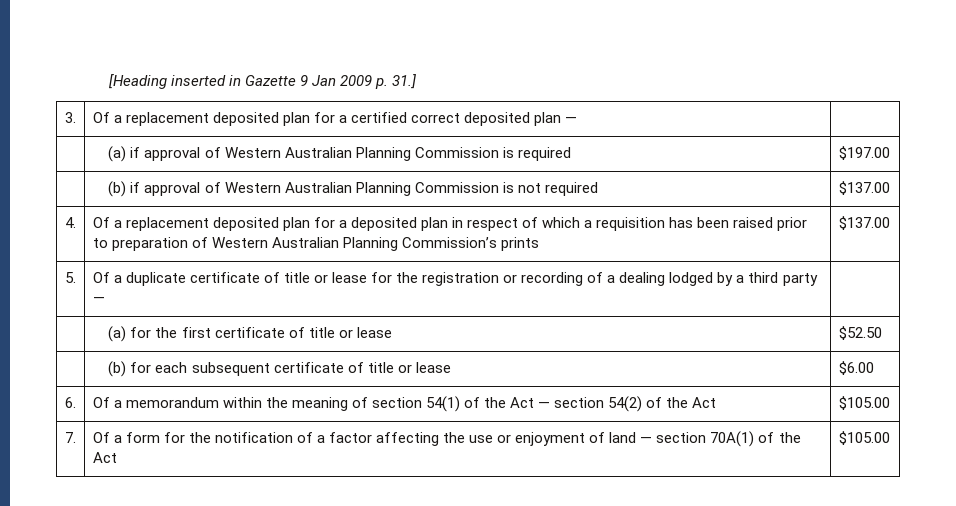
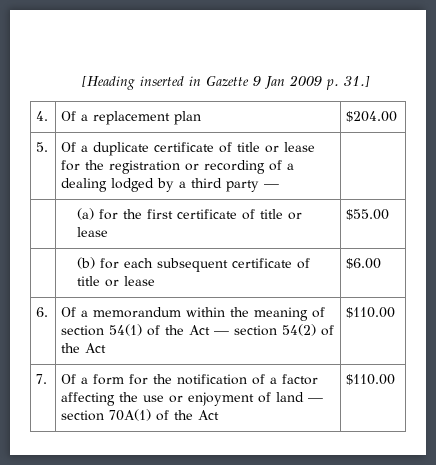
- 3. | Of a replacement deposited plan for a certified correct deposited plan — |
- | (a) if approval of Western Australian Planning Commission is required | $197.00
- | (b) if approval of Western Australian Planning Commission is not required | $137.00
- 4. | Of a replacement deposited plan for a deposited plan in respect of which a requisition has been raised prior to preparation of Western Australian Planning Commission’s prints | $137.00
+ 4. | Of a replacement plan | $204.00
- | (a) for the first certificate of title or lease | $52.50
+ | (a) for the first certificate of title or lease | $55.00
- 6. | Of a memorandum within the meaning of section 54(1) of the Act — section 54(2) of the Act | $105.00
+ 6. | Of a memorandum within the meaning of section 54(1) of the Act — section 54(2) of the Act | $110.00
- 7. | Of a form for the notification of a factor affecting the use or enjoyment of land — section 70A(1) of the Act | $105.00
+ 7. | Of a form for the notification of a factor affecting the use or enjoyment of land — section 70A(1) of the Act | $110.00

